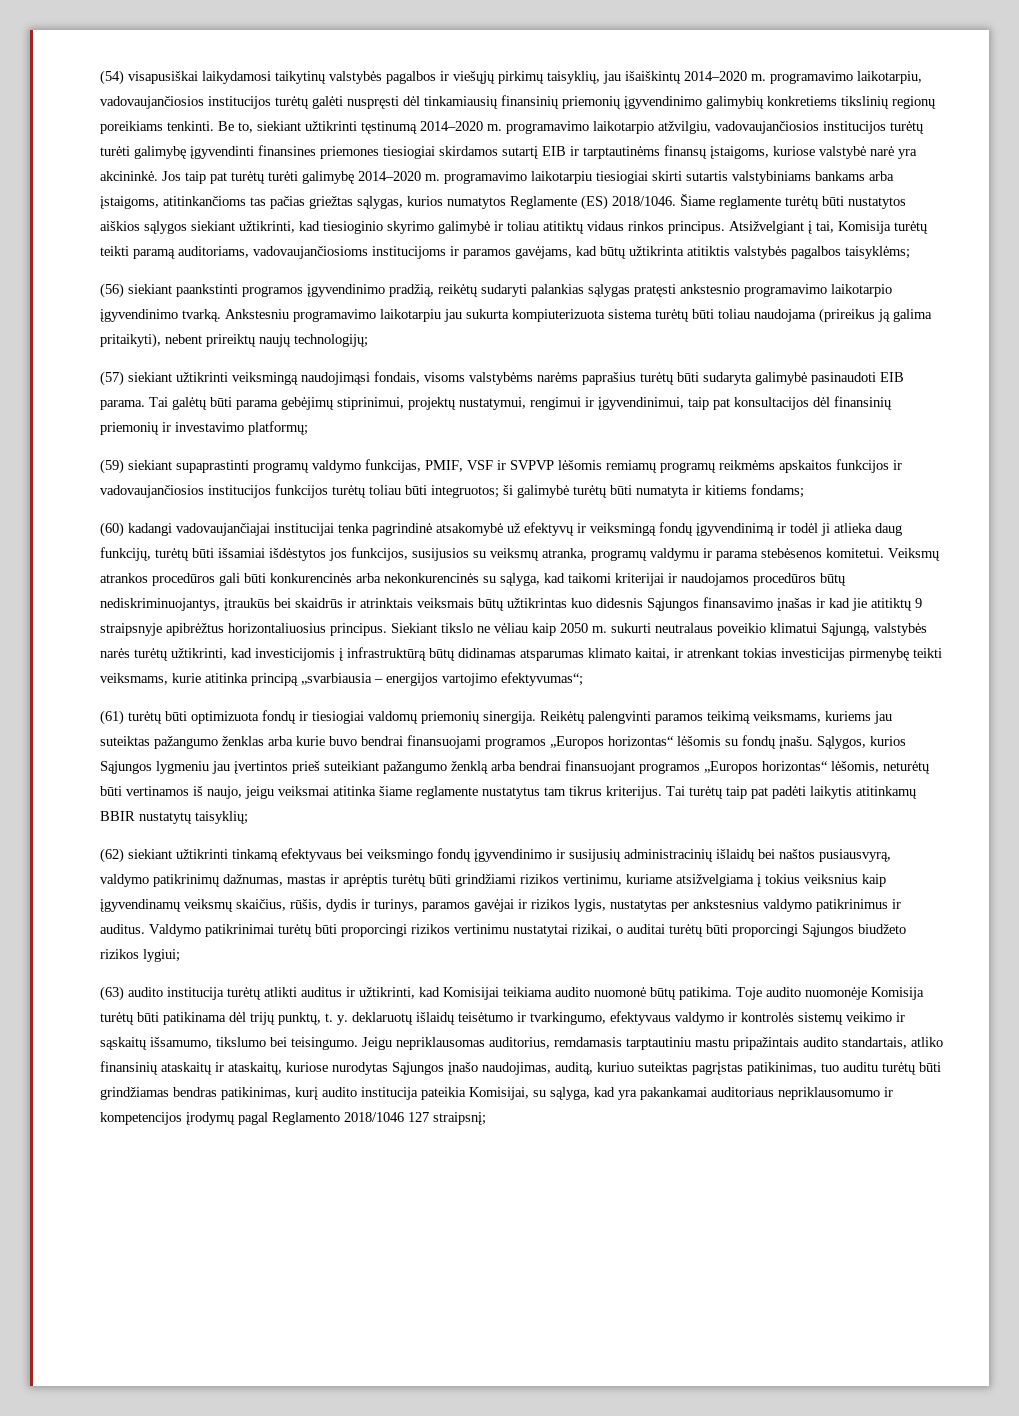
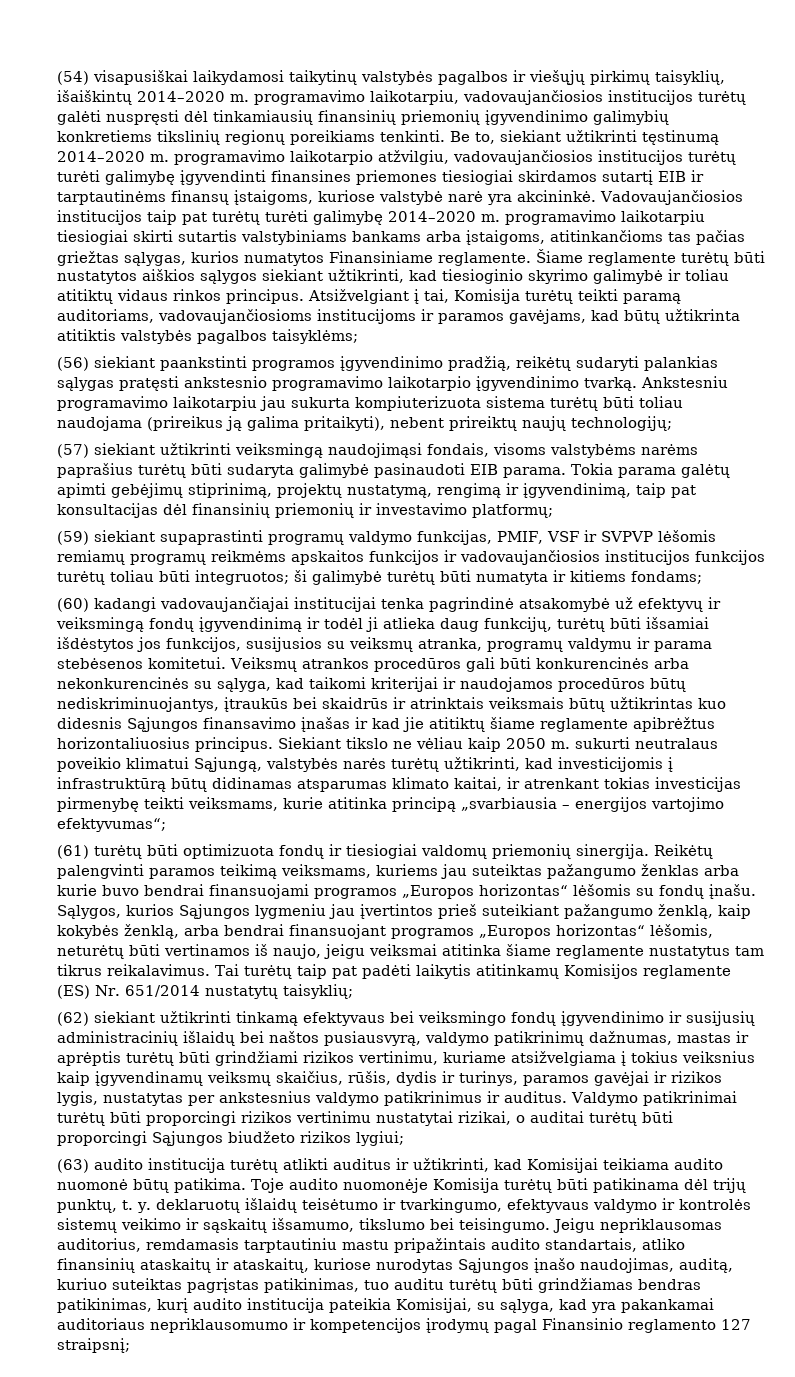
- (54) visapusiškai laikydamosi taikytinų valstybės pagalbos ir viešųjų pirkimų taisyklių, jau išaiškintų 2014–2020 m. programavimo laikotarpiu, vadovaujančiosios institucijos turėtų galėti nuspręsti dėl tinkamiausių finansinių priemonių įgyvendinimo galimybių konkretiems tikslinių regionų poreikiams tenkinti.
+ (54) visapusiškai laikydamosi taikytinų valstybės pagalbos ir viešųjų pirkimų taisyklių, išaiškintų 2014–2020 m. programavimo laikotarpiu, vadovaujančiosios institucijos turėtų galėti nuspręsti dėl tinkamiausių finansinių priemonių įgyvendinimo galimybių konkretiems tikslinių regionų poreikiams tenkinti.
- Jos taip pat turėtų turėti galimybę 2014–2020 m. programavimo laikotarpiu tiesiogiai skirti sutartis valstybiniams bankams arba įstaigoms, atitinkančioms tas pačias griežtas sąlygas, kurios numatytos Reglamente (ES) 2018/1046.
+ Vadovaujančiosios institucijos taip pat turėtų turėti galimybę 2014–2020 m. programavimo laikotarpiu tiesiogiai skirti sutartis valstybiniams bankams arba įstaigoms, atitinkančioms tas pačias griežtas sąlygas, kurios numatytos Finansiniame reglamente.
- Tai galėtų būti parama gebėjimų stiprinimui, projektų nustatymui, rengimui ir įgyvendinimui, taip pat konsultacijos dėl finansinių priemonių ir investavimo platformų;
+ Tokia parama galėtų apimti gebėjimų stiprinimą, projektų nustatymą, rengimą ir įgyvendinimą, taip pat konsultacijas dėl finansinių priemonių ir investavimo platformų;
- Veiksmų atrankos procedūros gali būti konkurencinės arba nekonkurencinės su sąlyga, kad taikomi kriterijai ir naudojamos procedūros būtų nediskriminuojantys, įtraukūs bei skaidrūs ir atrinktais veiksmais būtų užtikrintas kuo didesnis Sąjungos finansavimo įnašas ir kad jie atitiktų 9 straipsnyje apibrėžtus horizontaliuosius principus.
+ Veiksmų atrankos procedūros gali būti konkurencinės arba nekonkurencinės su sąlyga, kad taikomi kriterijai ir naudojamos procedūros būtų nediskriminuojantys, įtraukūs bei skaidrūs ir atrinktais veiksmais būtų užtikrintas kuo didesnis Sąjungos finansavimo įnašas ir kad jie atitiktų šiame reglamente apibrėžtus horizontaliuosius principus.
- Sąlygos, kurios Sąjungos lygmeniu jau įvertintos prieš suteikiant pažangumo ženklą arba bendrai finansuojant programos „Europos horizontas“ lėšomis, neturėtų būti vertinamos iš naujo, jeigu veiksmai atitinka šiame reglamente nustatytus tam tikrus kriterijus.
+ Sąlygos, kurios Sąjungos lygmeniu jau įvertintos prieš suteikiant pažangumo ženklą, kaip kokybės ženklą, arba bendrai finansuojant programos „Europos horizontas“ lėšomis, neturėtų būti vertinamos iš naujo, jeigu veiksmai atitinka šiame reglamente nustatytus tam tikrus reikalavimus.
- Tai turėtų taip pat padėti laikytis atitinkamų BBIR nustatytų taisyklių;
+ Tai turėtų taip pat padėti laikytis atitinkamų Komisijos reglamente (ES) Nr. 651/2014 nustatytų taisyklių;
- Jeigu nepriklausomas auditorius, remdamasis tarptautiniu mastu pripažintais audito standartais, atliko finansinių ataskaitų ir ataskaitų, kuriose nurodytas Sąjungos įnašo naudojimas, auditą, kuriuo suteiktas pagrįstas patikinimas, tuo auditu turėtų būti grindžiamas bendras patikinimas, kurį audito institucija pateikia Komisijai, su sąlyga, kad yra pakankamai auditoriaus nepriklausomumo ir kompetencijos įrodymų pagal Reglamento 2018/1046 127 straipsnį;
+ Jeigu nepriklausomas auditorius, remdamasis tarptautiniu mastu pripažintais audito standartais, atliko finansinių ataskaitų ir ataskaitų, kuriose nurodytas Sąjungos įnašo naudojimas, auditą, kuriuo suteiktas pagrįstas patikinimas, tuo auditu turėtų būti grindžiamas bendras patikinimas, kurį audito institucija pateikia Komisijai, su sąlyga, kad yra pakankamai auditoriaus nepriklausomumo ir kompetencijos įrodymų pagal Finansinio reglamento 127 straipsnį;

